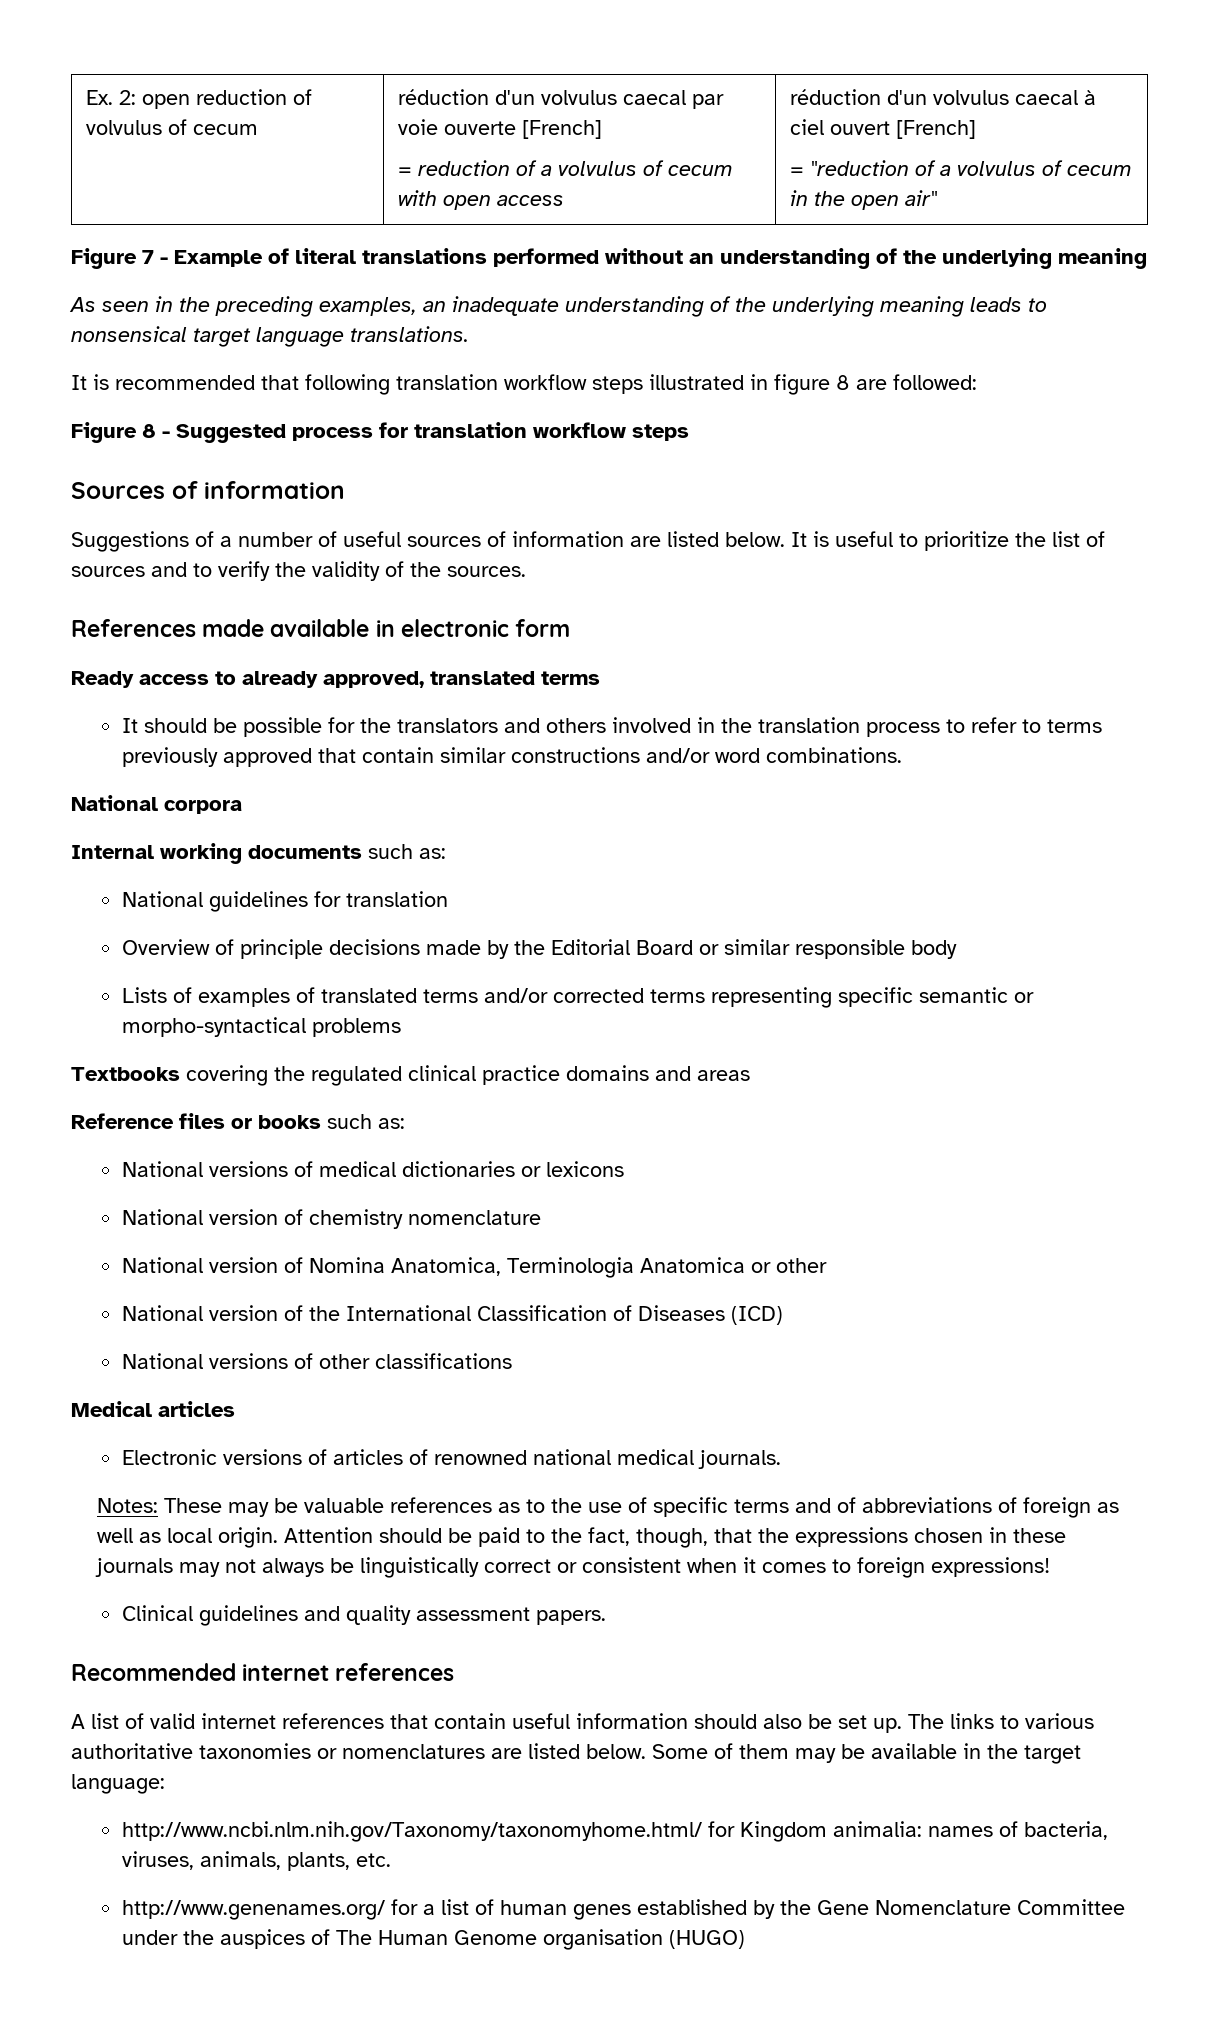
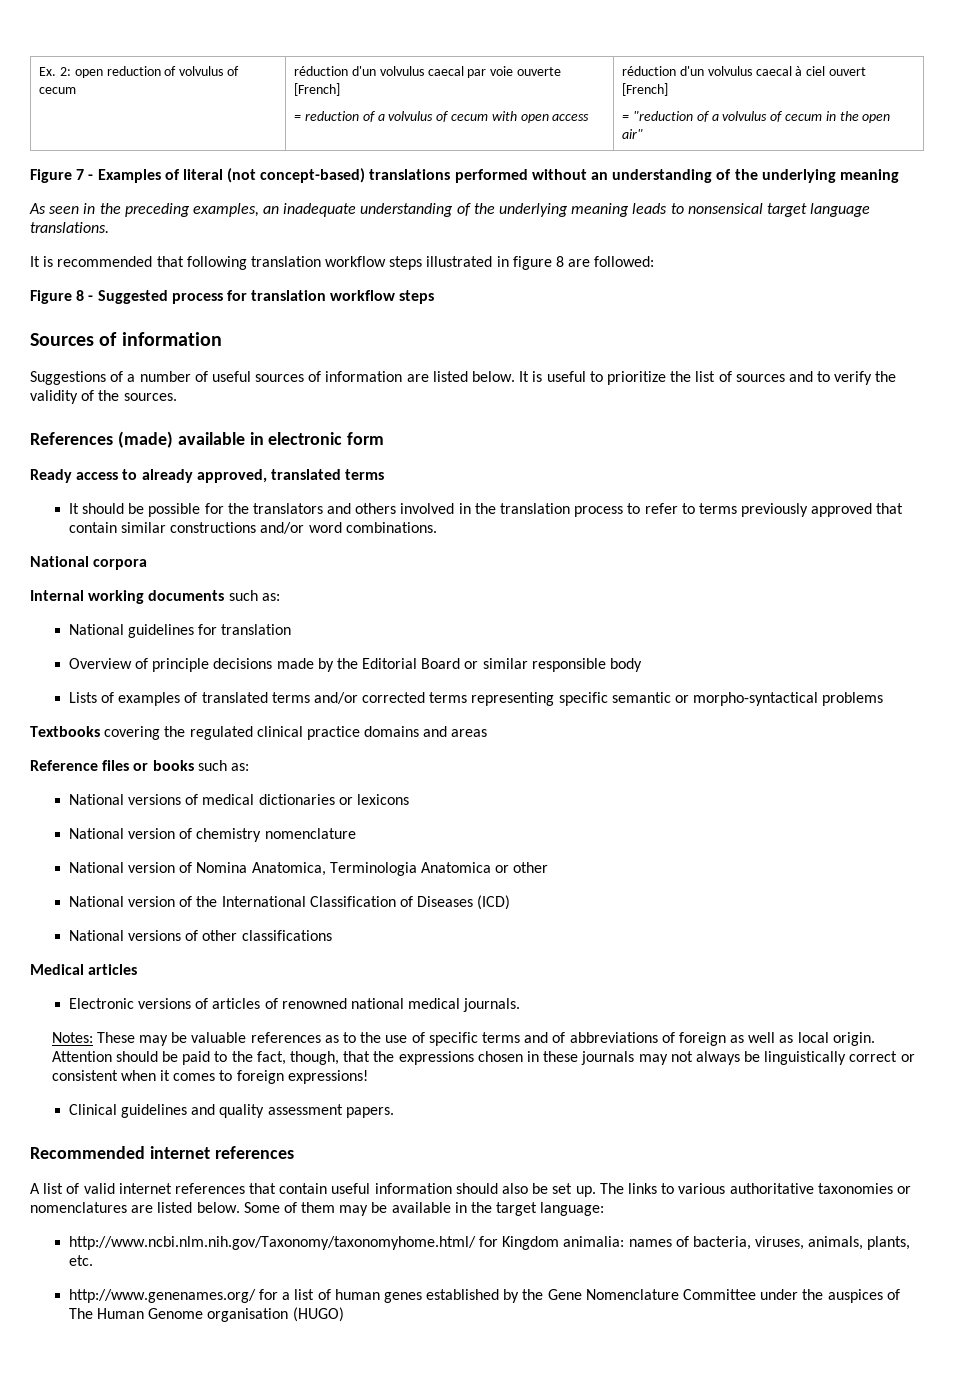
- Figure 7 - Example of literal translations performed without an understanding of the underlying meaning
+ Figure 7 - Examples of literal (not concept-based) translations performed without an understanding of the underlying meaning
- References made available in electronic form
+ References (made) available in electronic form

